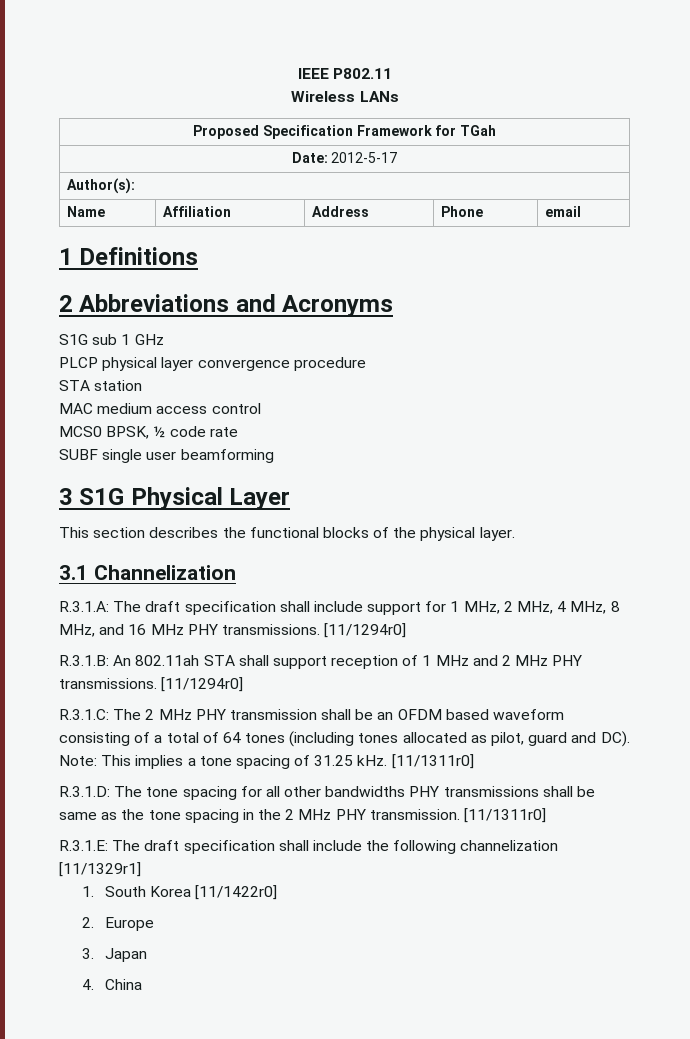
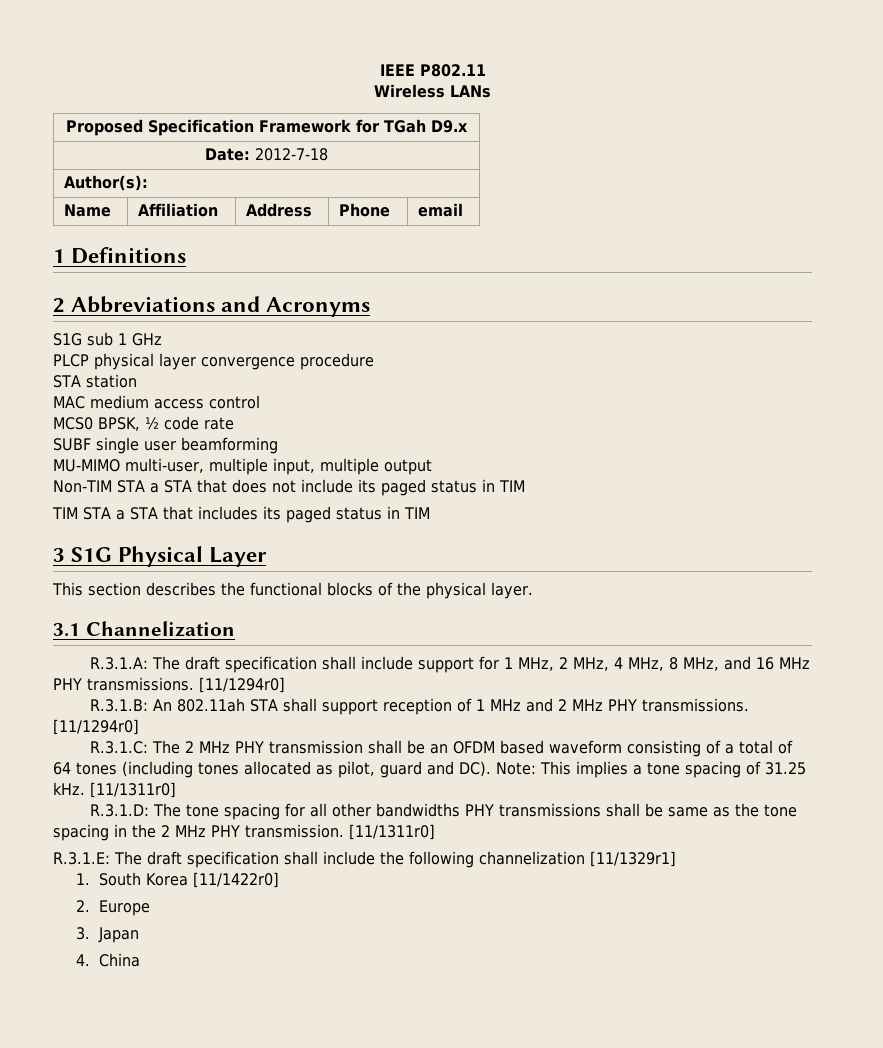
- Proposed Specification Framework for TGah
+ Proposed Specification Framework for TGah D9.x
- Date: 2012-5-17
+ Date: 2012-7-18
+ MU-MIMO multi-user, multiple input, multiple output
+ Non-TIM STA a STA that does not include its paged status in TIM
+ TIM STA a STA that includes its paged status in TIM

